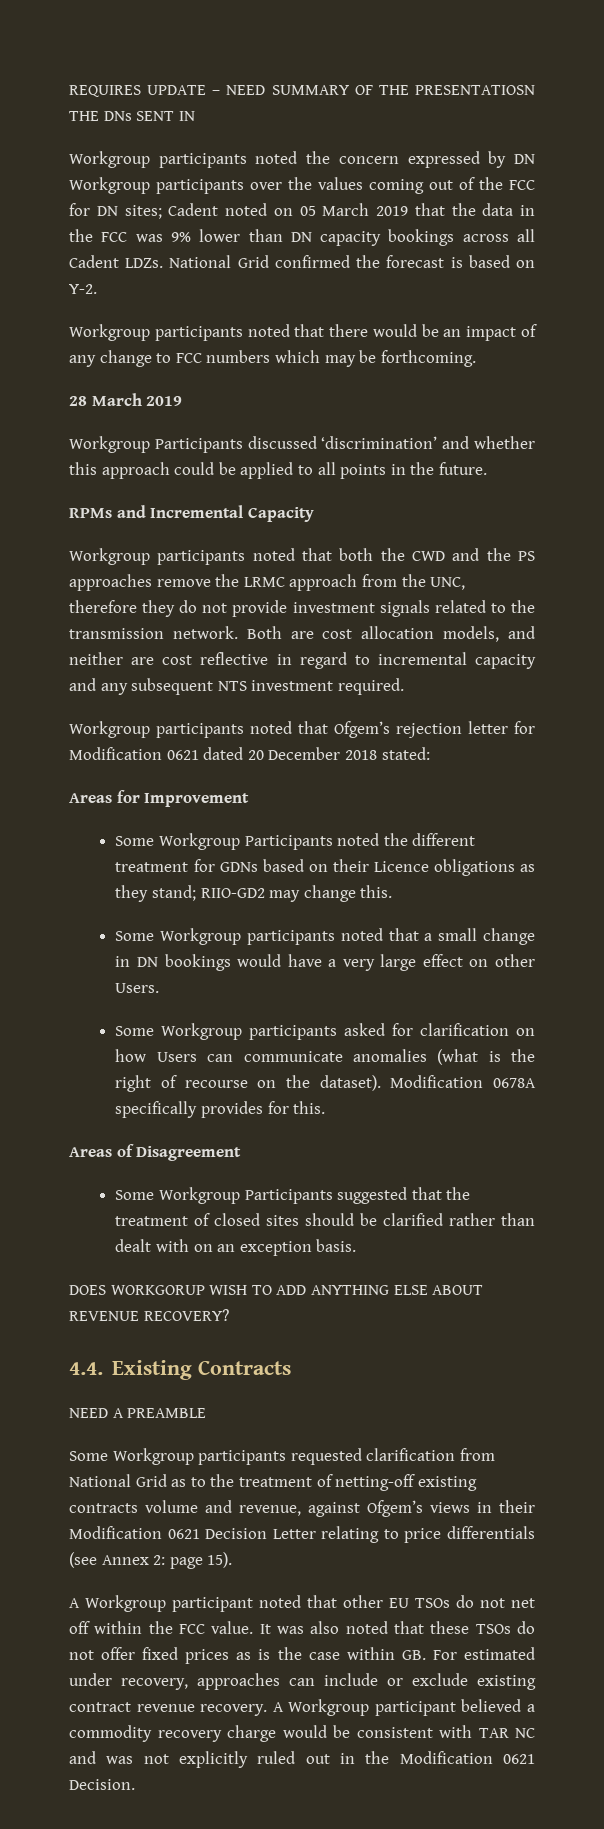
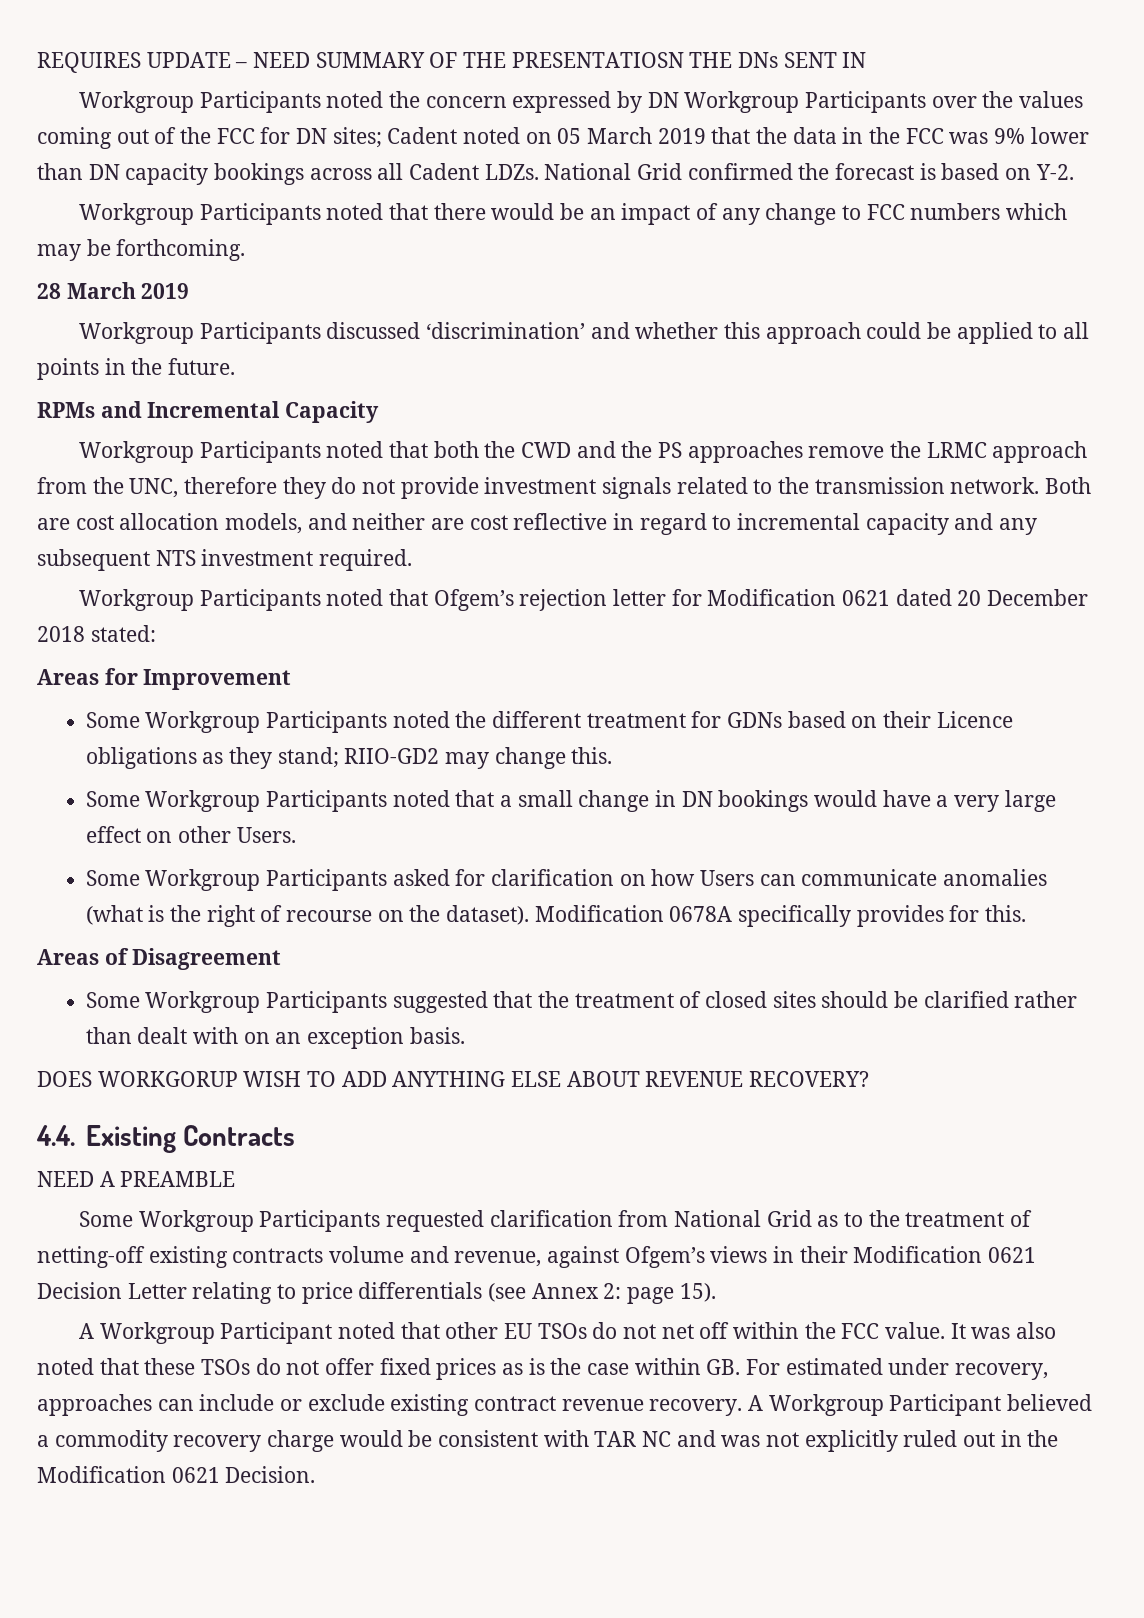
- Workgroup participants noted the concern expressed by DN Workgroup participants over the values coming out of the FCC for DN sites; Cadent noted on 05 March 2019 that the data in the FCC was 9% lower than DN capacity bookings across all Cadent LDZs.
+ Workgroup Participants noted the concern expressed by DN Workgroup Participants over the values coming out of the FCC for DN sites; Cadent noted on 05 March 2019 that the data in the FCC was 9% lower than DN capacity bookings across all Cadent LDZs.
- Workgroup participants noted that there would be an impact of any change to FCC numbers which may be forthcoming.
+ Workgroup Participants noted that there would be an impact of any change to FCC numbers which may be forthcoming.
- Workgroup participants noted that both the CWD and the PS approaches remove the LRMC approach from the UNC, therefore they do not provide investment signals related to the transmission network.
+ Workgroup Participants noted that both the CWD and the PS approaches remove the LRMC approach from the UNC, therefore they do not provide investment signals related to the transmission network.
- Workgroup participants noted that Ofgem’s rejection letter for Modification 0621 dated 20 December 2018 stated:
+ Workgroup Participants noted that Ofgem’s rejection letter for Modification 0621 dated 20 December 2018 stated:
- Some Workgroup participants noted that a small change in DN bookings would have a very large effect on other Users.
+ Some Workgroup Participants noted that a small change in DN bookings would have a very large effect on other Users.
- Some Workgroup participants asked for clarification on how Users can communicate anomalies (what is the right of recourse on the dataset).
+ Some Workgroup Participants asked for clarification on how Users can communicate anomalies (what is the right of recourse on the dataset).
- Some Workgroup participants requested clarification from National Grid as to the treatment of netting-off existing contracts volume and revenue, against Ofgem’s views in their Modification 0621 Decision Letter relating to price differentials (see Annex 2: page 15).
+ Some Workgroup Participants requested clarification from National Grid as to the treatment of netting-off existing contracts volume and revenue, against Ofgem’s views in their Modification 0621 Decision Letter relating to price differentials (see Annex 2: page 15).
- A Workgroup participant noted that other EU TSOs do not net off within the FCC value.
+ A Workgroup Participant noted that other EU TSOs do not net off within the FCC value.
- A Workgroup participant believed a commodity recovery charge would be consistent with TAR NC and was not explicitly ruled out in the Modification 0621 Decision.
+ A Workgroup Participant believed a commodity recovery charge would be consistent with TAR NC and was not explicitly ruled out in the Modification 0621 Decision.

